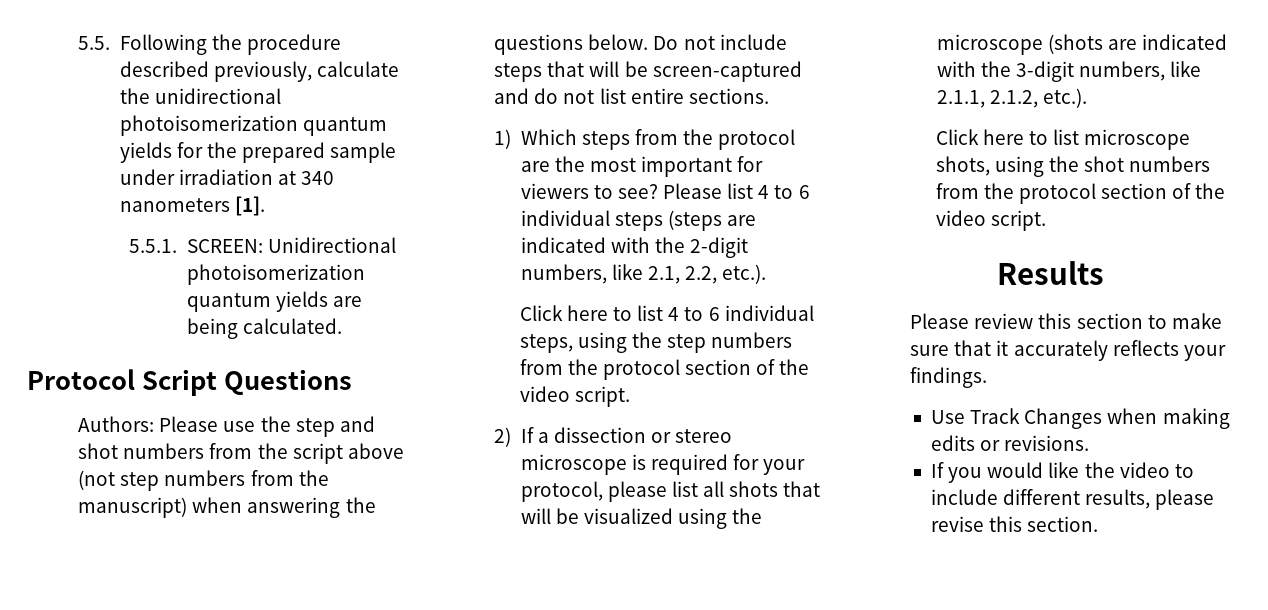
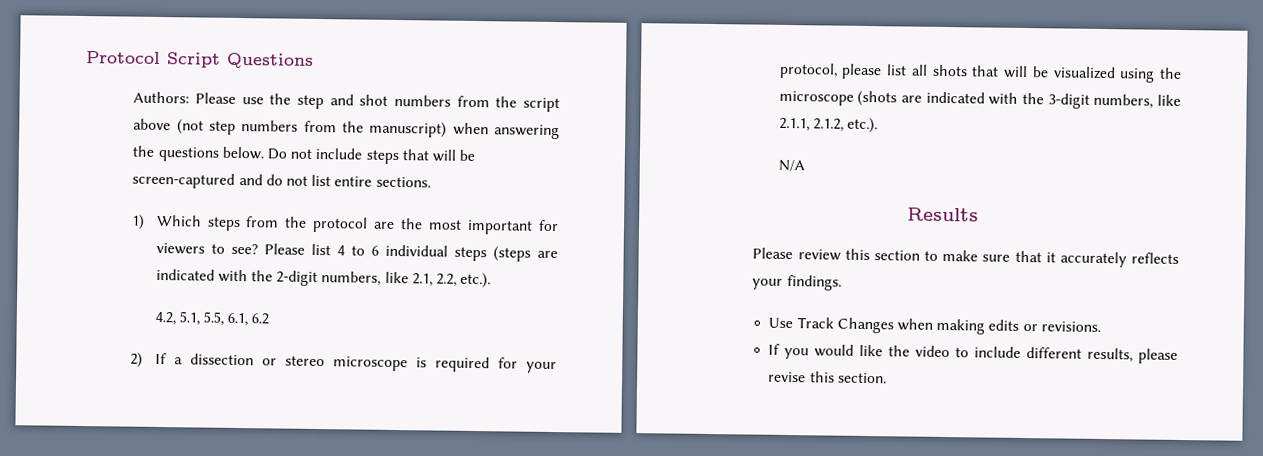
- 5.5. Following the procedure described previously, calculate the unidirectional photoisomerization quantum yields for the prepared sample under irradiation at 340 nanometers [1].
- 5.5.1. SCREEN: Unidirectional photoisomerization quantum yields are being calculated.
- Click here to list 4 to 6 individual steps, using the step numbers from the protocol section of the video script.
+ 4.2, 5.1, 5.5, 6.1, 6.2
- Click here to list microscope shots, using the shot numbers from the protocol section of the video script.
+ N/A

